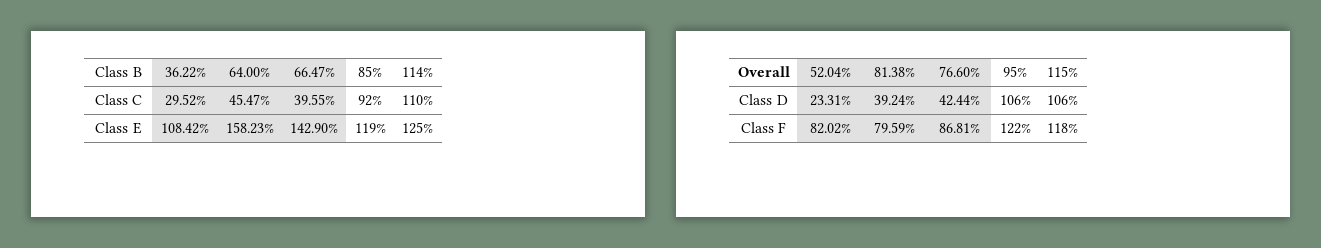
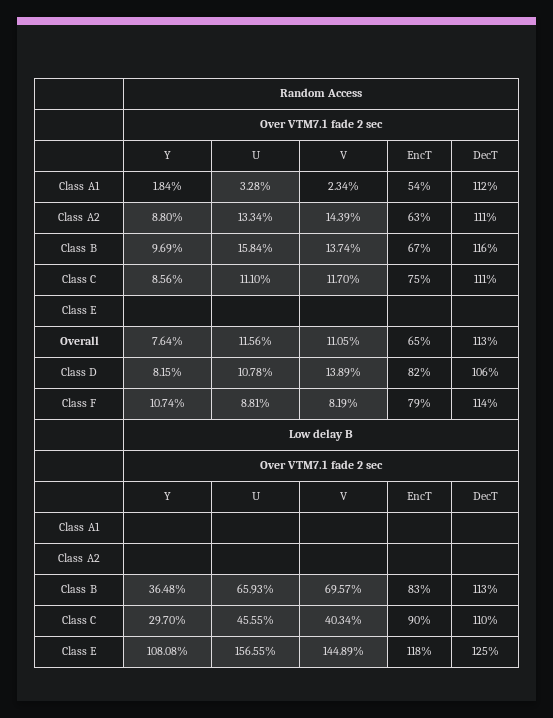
- Class B | 36.22% | 64.00% | 66.47% | 85% | 114%
- Class C | 29.52% | 45.47% | 39.55% | 92% | 110%
- Class E | 108.42% | 158.23% | 142.90% | 119% | 125%
- Overall | 52.04% | 81.38% | 76.60% | 95% | 115%
- Class D | 23.31% | 39.24% | 42.44% | 106% | 106%
- Class F | 82.02% | 79.59% | 86.81% | 122% | 118%
+ | Random Access
+ | Over VTM7.1 fade 2 sec
+ | Y | U | V | EncT | DecT
+ Class A1 | 1.84% | 3.28% | 2.34% | 54% | 112%
+ Class A2 | 8.80% | 13.34% | 14.39% | 63% | 111%
+ Class B | 9.69% | 15.84% | 13.74% | 67% | 116%
+ Class C | 8.56% | 11.10% | 11.70% | 75% | 111%
+ Class E | | | | |
+ Overall | 7.64% | 11.56% | 11.05% | 65% | 113%
+ Class D | 8.15% | 10.78% | 13.89% | 82% | 106%
+ Class F | 10.74% | 8.81% | 8.19% | 79% | 114%
+ | Low delay B
+ | Over VTM7.1 fade 2 sec
+ | Y | U | V | EncT | DecT
+ Class A1 | | | | |
+ Class A2 | | | | |
+ Class B | 36.48% | 65.93% | 69.57% | 83% | 113%
+ Class C | 29.70% | 45.55% | 40.34% | 90% | 110%
+ Class E | 108.08% | 156.55% | 144.89% | 118% | 125%

